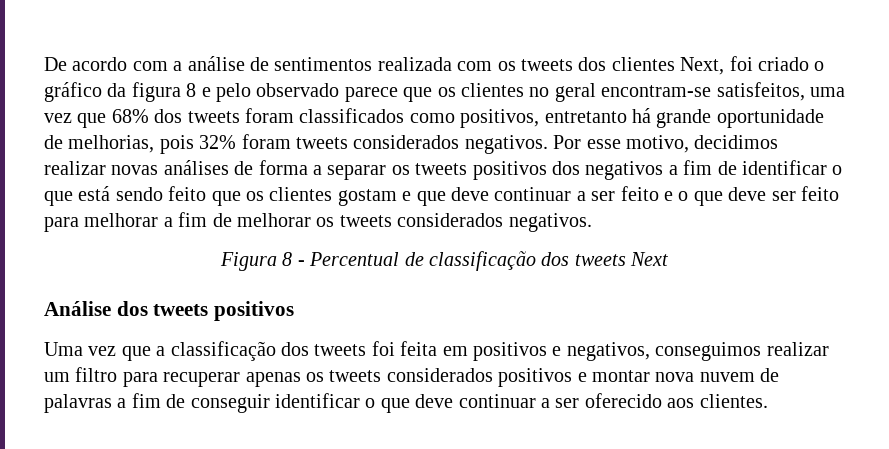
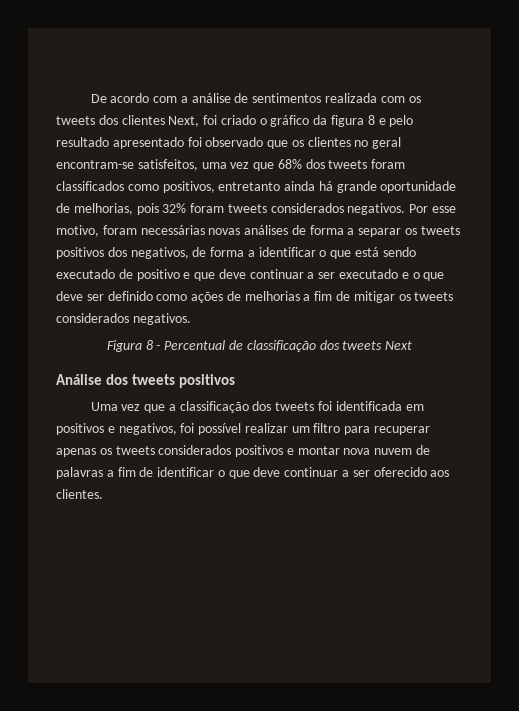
- De acordo com a análise de sentimentos realizada com os tweets dos clientes Next, foi criado o gráfico da figura 8 e pelo observado parece que os clientes no geral encontram-se satisfeitos, uma vez que 68% dos tweets foram classificados como positivos, entretanto há grande oportunidade de melhorias, pois 32% foram tweets considerados negativos.
+ De acordo com a análise de sentimentos realizada com os tweets dos clientes Next, foi criado o gráfico da figura 8 e pelo resultado apresentado foi observado que os clientes no geral encontram-se satisfeitos, uma vez que 68% dos tweets foram classificados como positivos, entretanto ainda há grande oportunidade de melhorias, pois 32% foram tweets considerados negativos.
- Por esse motivo, decidimos realizar novas análises de forma a separar os tweets positivos dos negativos a fim de identificar o que está sendo feito que os clientes gostam e que deve continuar a ser feito e o que deve ser feito para melhorar a fim de melhorar os tweets considerados negativos.
+ Por esse motivo, foram necessárias novas análises de forma a separar os tweets positivos dos negativos, de forma a identificar o que está sendo executado de positivo e que deve continuar a ser executado e o que deve ser definido como ações de melhorias a fim de mitigar os tweets considerados negativos.
- Uma vez que a classificação dos tweets foi feita em positivos e negativos, conseguimos realizar um filtro para recuperar apenas os tweets considerados positivos e montar nova nuvem de palavras a fim de conseguir identificar o que deve continuar a ser oferecido aos clientes.
+ Uma vez que a classificação dos tweets foi identificada em positivos e negativos, foi possível realizar um filtro para recuperar apenas os tweets considerados positivos e montar nova nuvem de palavras a fim de identificar o que deve continuar a ser oferecido aos clientes.

